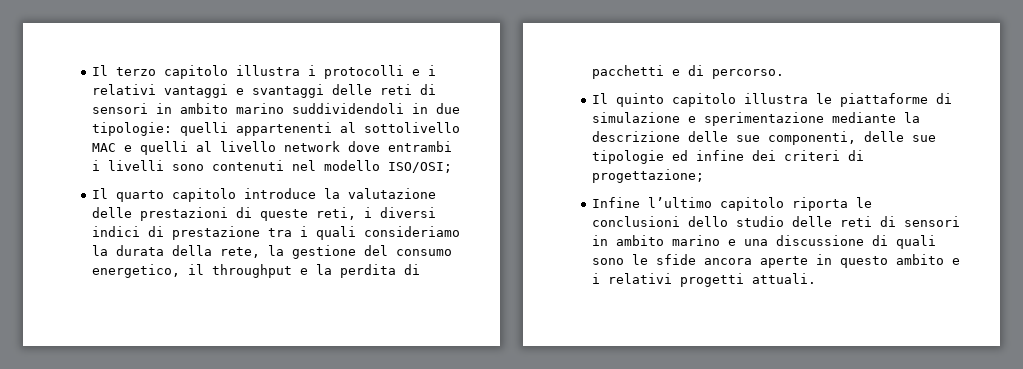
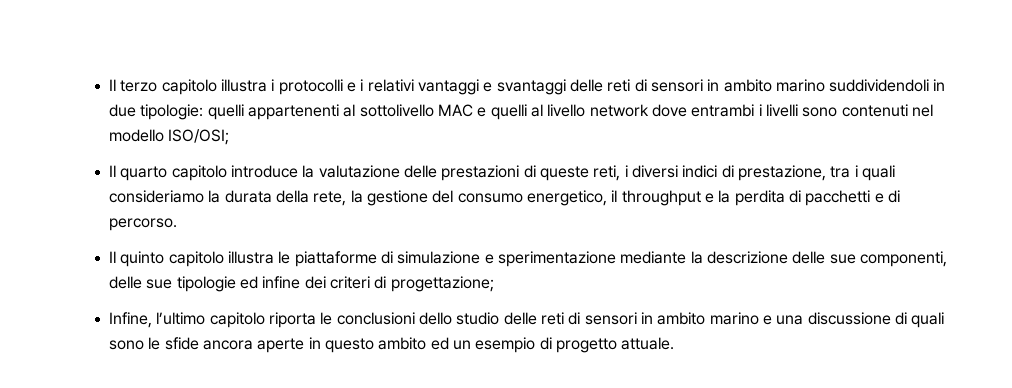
- Il quarto capitolo introduce la valutazione delle prestazioni di queste reti, i diversi indici di prestazione tra i quali consideriamo la durata della rete, la gestione del consumo energetico, il throughput e la perdita di pacchetti e di percorso.
+ Il quarto capitolo introduce la valutazione delle prestazioni di queste reti, i diversi indici di prestazione, tra i quali consideriamo la durata della rete, la gestione del consumo energetico, il throughput e la perdita di pacchetti e di percorso.
- Infine l’ultimo capitolo riporta le conclusioni dello studio delle reti di sensori in ambito marino e una discussione di quali sono le sfide ancora aperte in questo ambito e i relativi progetti attuali.
+ Infine, l’ultimo capitolo riporta le conclusioni dello studio delle reti di sensori in ambito marino e una discussione di quali sono le sfide ancora aperte in questo ambito ed un esempio di progetto attuale.

